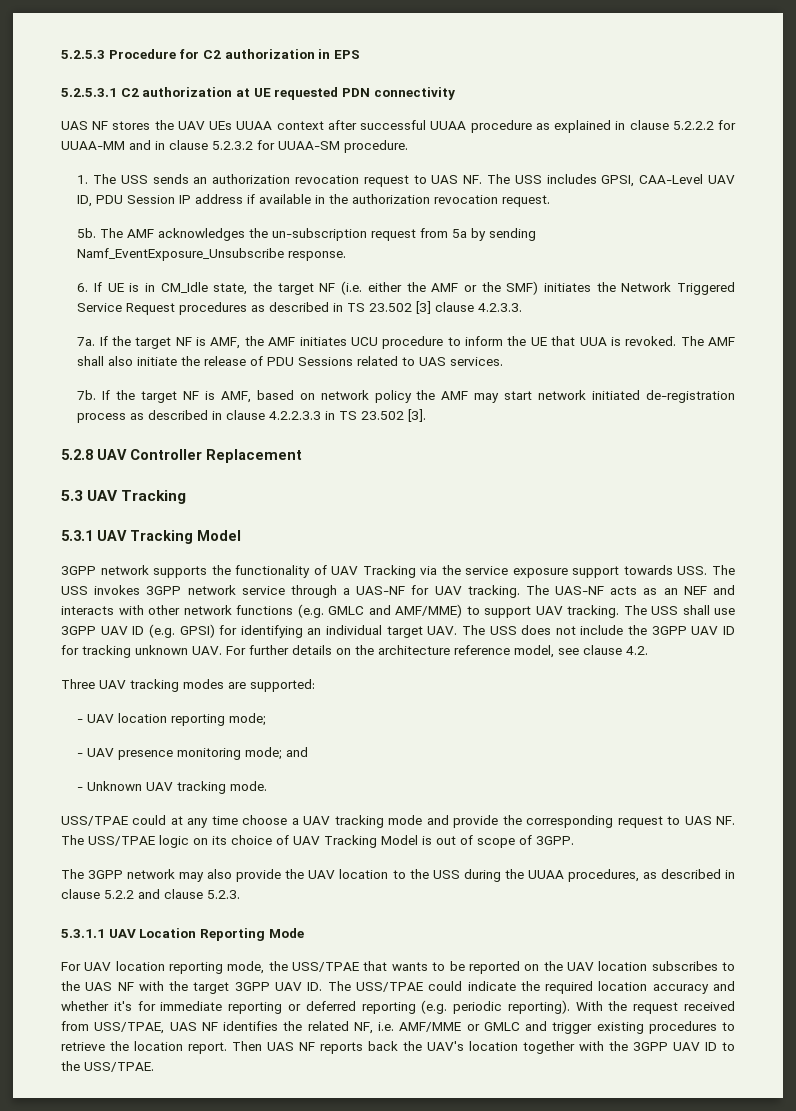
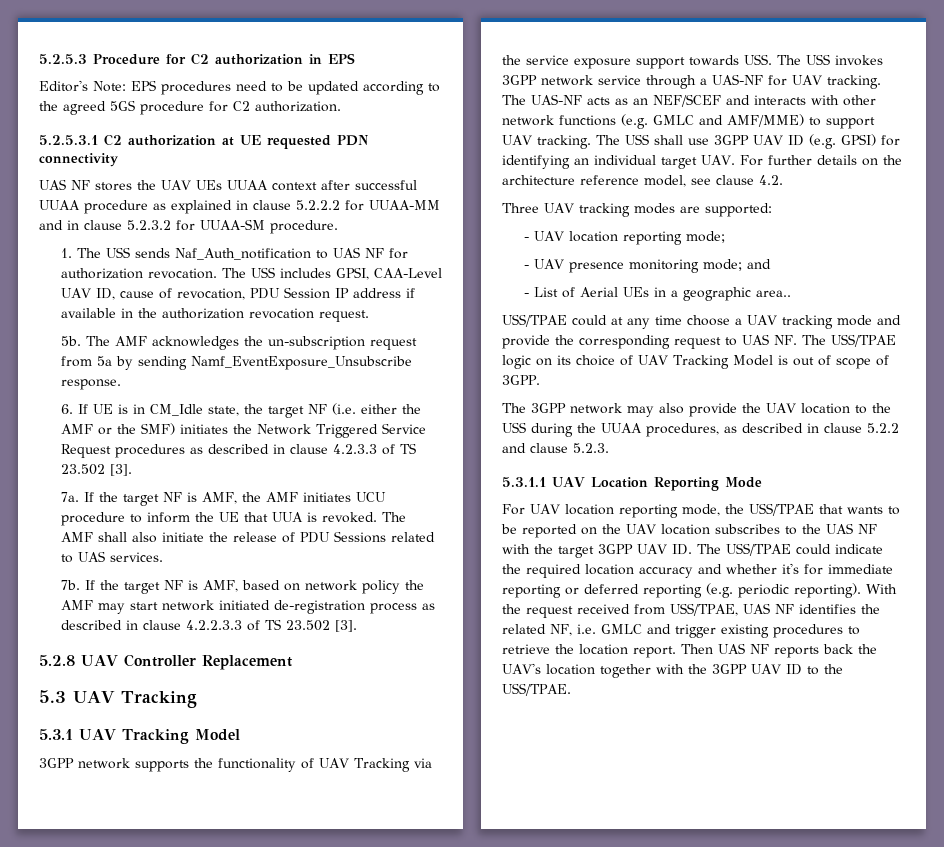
+ Editor's Note: EPS procedures need to be updated according to the agreed 5GS procedure for C2 authorization.
- 1. The USS sends an authorization revocation request to UAS NF. The USS includes GPSI, CAA-Level UAV ID, PDU Session IP address if available in the authorization revocation request.
+ 1. The USS sends Naf_Auth_notification to UAS NF for authorization revocation. The USS includes GPSI, CAA-Level UAV ID, cause of revocation, PDU Session IP address if available in the authorization revocation request.
- 6. If UE is in CM_Idle state, the target NF (i.e. either the AMF or the SMF) initiates the Network Triggered Service Request procedures as described in TS 23.502 [3] clause 4.2.3.3.
+ 6. If UE is in CM_Idle state, the target NF (i.e. either the AMF or the SMF) initiates the Network Triggered Service Request procedures as described in clause 4.2.3.3 of TS 23.502 [3].
- If the target NF is AMF, based on network policy the AMF may start network initiated de-registration process as described in clause 4.2.2.3.3 in TS 23.502 [3].
+ If the target NF is AMF, based on network policy the AMF may start network initiated de-registration process as described in clause 4.2.2.3.3 of TS 23.502 [3].
- The UAS-NF acts as an NEF and interacts with other network functions (e.g. GMLC and AMF/MME) to support UAV tracking.
+ The UAS-NF acts as an NEF/SCEF and interacts with other network functions (e.g. GMLC and AMF/MME) to support UAV tracking.
- The USS shall use 3GPP UAV ID (e.g. GPSI) for identifying an individual target UAV. The USS does not include the 3GPP UAV ID for tracking unknown UAV. For further details on the architecture reference model, see clause 4.2.
+ The USS shall use 3GPP UAV ID (e.g. GPSI) for identifying an individual target UAV. For further details on the architecture reference model, see clause 4.2.
- - Unknown UAV tracking mode.
+ - List of Aerial UEs in a geographic area..
- With the request received from USS/TPAE, UAS NF identifies the related NF, i.e. AMF/MME or GMLC and trigger existing procedures to retrieve the location report.
+ With the request received from USS/TPAE, UAS NF identifies the related NF, i.e. GMLC and trigger existing procedures to retrieve the location report.

